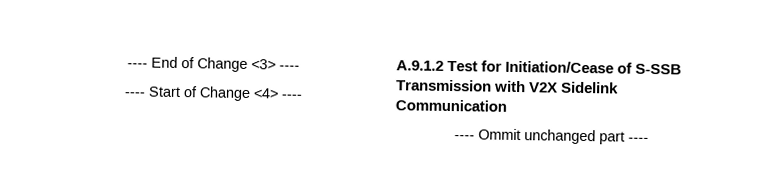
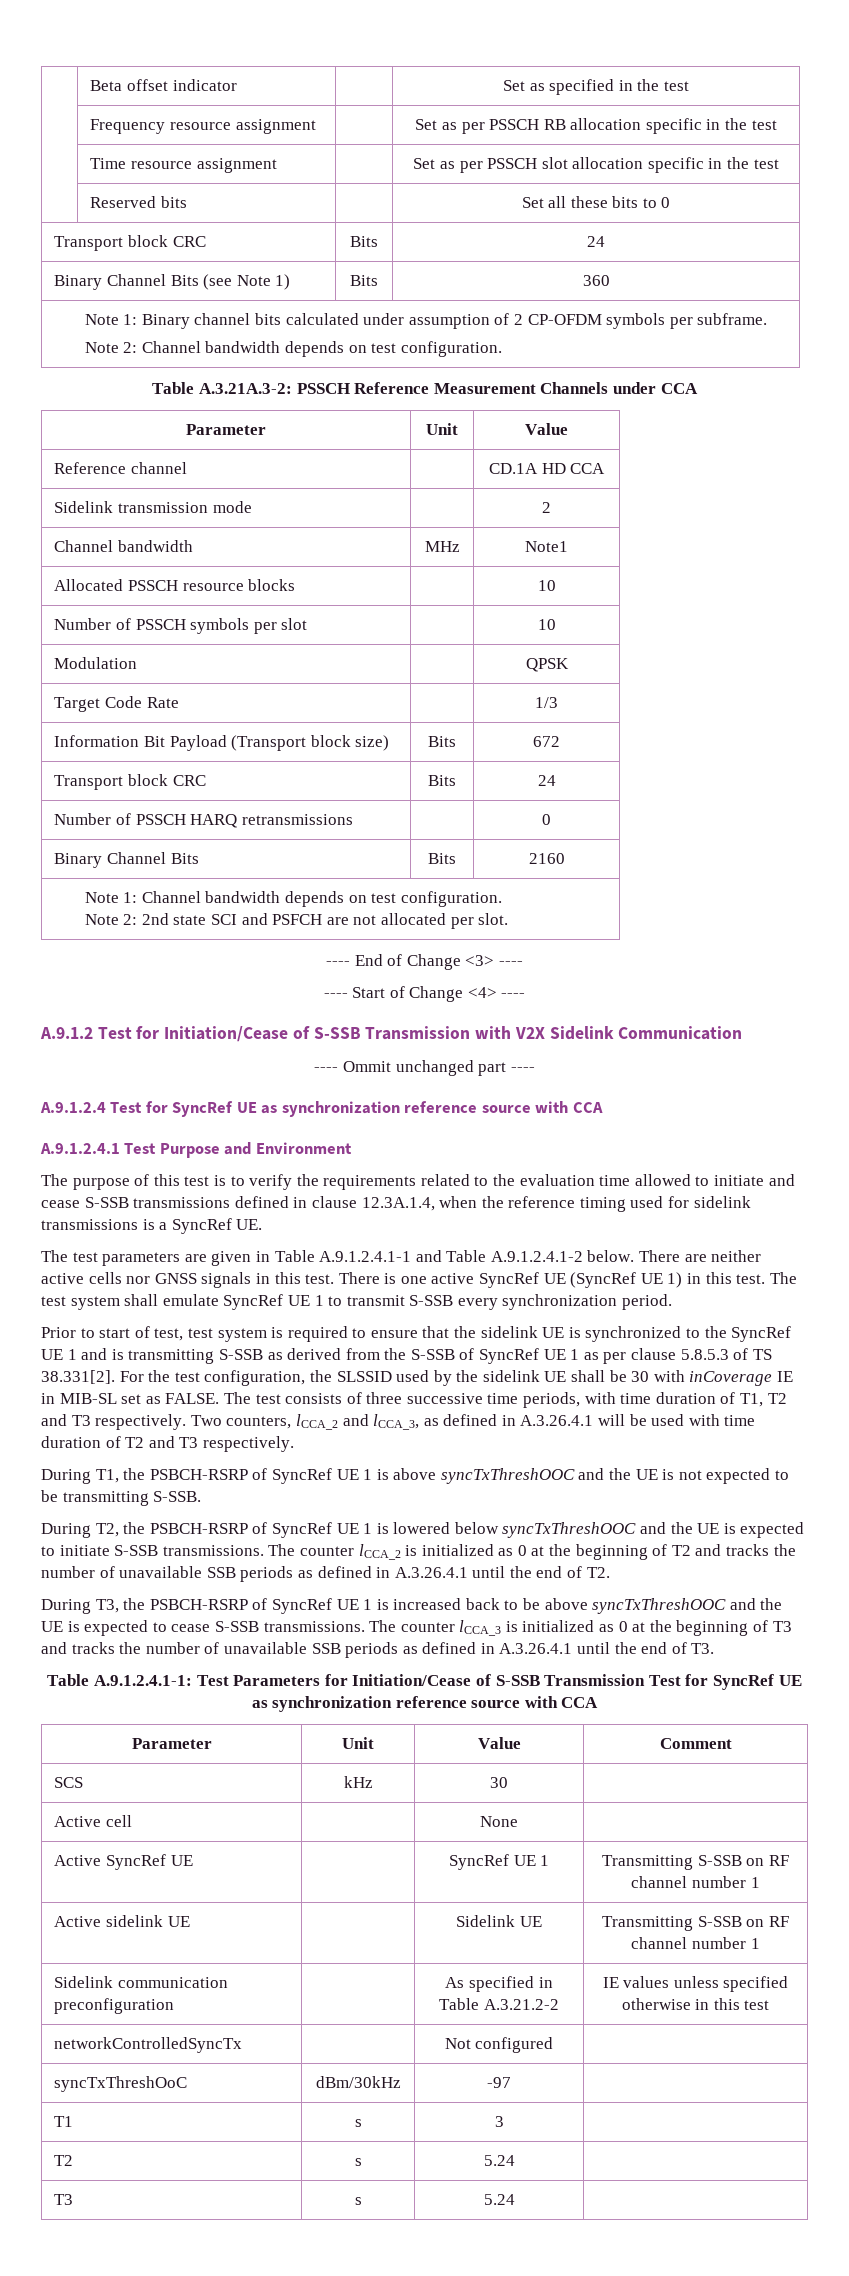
+ | Beta offset indicator | | Set as specified in the test
+ | Frequency resource assignment | | Set as per PSSCH RB allocation specific in the test
+ | Time resource assignment | | Set as per PSSCH slot allocation specific in the test
+ | Reserved bits | | Set all these bits to 0
+ Transport block CRC | Bits | 24
+ Binary Channel Bits (see Note 1) | Bits | 360
+ Note 1: Binary channel bits calculated under assumption of 2 CP-OFDM symbols per subframe.
+ Note 2: Channel bandwidth depends on test configuration.
+ Table A.3.21A.3-2: PSSCH Reference Measurement Channels under CCA
+ Parameter | Unit | Value
+ Reference channel | | CD.1A HD CCA
+ Sidelink transmission mode | | 2
+ Channel bandwidth | MHz | Note1
+ Allocated PSSCH resource blocks | | 10
+ Number of PSSCH symbols per slot | | 10
+ Modulation | | QPSK
+ Target Code Rate | | 1/3
+ Information Bit Payload (Transport block size) | Bits | 672
+ Transport block CRC | Bits | 24
+ Number of PSSCH HARQ retransmissions | | 0
+ Binary Channel Bits | Bits | 2160
+ Note 1: Channel bandwidth depends on test configuration.
+ Note 2: 2nd state SCI and PSFCH are not allocated per slot.
+ A.9.1.2.4 Test for SyncRef UE as synchronization reference source with CCA
+ A.9.1.2.4.1 Test Purpose and Environment
+ The purpose of this test is to verify the requirements related to the evaluation time allowed to initiate and cease S-SSB transmissions defined in clause 12.3A.1.4, when the reference timing used for sidelink transmissions is a SyncRef UE.
+ The test parameters are given in Table A.9.1.2.4.1-1 and Table A.9.1.2.4.1-2 below. There are neither active cells nor GNSS signals in this test. There is one active SyncRef UE (SyncRef UE 1) in this test. The test system shall emulate SyncRef UE 1 to transmit S-SSB every synchronization period.
+ Prior to start of test, test system is required to ensure that the sidelink UE is synchronized to the SyncRef UE 1 and is transmitting S-SSB as derived from the S-SSB of SyncRef UE 1 as per clause 5.8.5.3 of TS 38.331[2]. For the test configuration, the SLSSID used by the sidelink UE shall be 30 with inCoverage IE in MIB-SL set as FALSE. The test consists of three successive time periods, with time duration of T1, T2 and T3 respectively. Two counters, lCCA_2 and lCCA_3, as defined in A.3.26.4.1 will be used with time duration of T2 and T3 respectively.
+ During T1, the PSBCH-RSRP of SyncRef UE 1 is above syncTxThreshOOC and the UE is not expected to be transmitting S-SSB.
+ During T2, the PSBCH-RSRP of SyncRef UE 1 is lowered below syncTxThreshOOC and the UE is expected to initiate S-SSB transmissions. The counter lCCA_2 is initialized as 0 at the beginning of T2 and tracks the number of unavailable SSB periods as defined in A.3.26.4.1 until the end of T2.
+ During T3, the PSBCH-RSRP of SyncRef UE 1 is increased back to be above syncTxThreshOOC and the UE is expected to cease S-SSB transmissions. The counter lCCA_3 is initialized as 0 at the beginning of T3 and tracks the number of unavailable SSB periods as defined in A.3.26.4.1 until the end of T3.
+ Table A.9.1.2.4.1-1: Test Parameters for Initiation/Cease of S-SSB Transmission Test for SyncRef UE as synchronization reference source with CCA
+ Parameter | Unit | Value | Comment
+ SCS | kHz | 30 |
+ Active cell | | None |
+ Active SyncRef UE | | SyncRef UE 1 | Transmitting S-SSB on RF channel number 1
+ Active sidelink UE | | Sidelink UE | Transmitting S-SSB on RF channel number 1
+ Sidelink communication preconfiguration | | As specified in Table A.3.21.2-2 | IE values unless specified otherwise in this test
+ networkControlledSyncTx | | Not configured |
+ syncTxThreshOoC | dBm/30kHz | -97 |
+ T1 | s | 3 |
+ T2 | s | 5.24 |
+ T3 | s | 5.24 |

